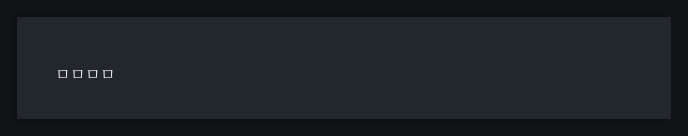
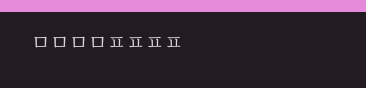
- ㅁㅁㅁㅁ
+ ㅁㅁㅁㅁㅍㅍㅍㅍ

